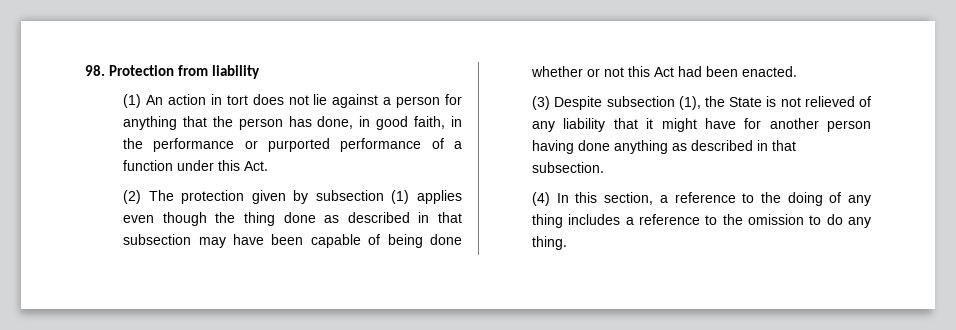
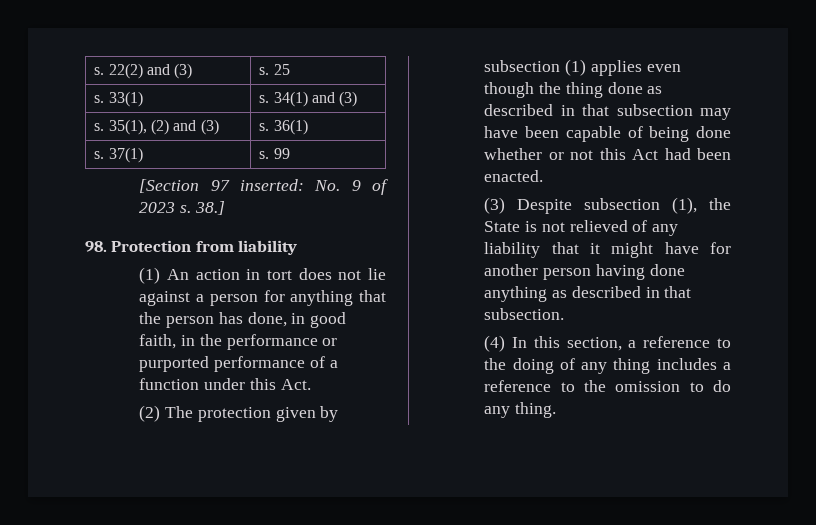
+ s. 22(2) and (3) | s. 25
+ s. 33(1) | s. 34(1) and (3)
+ s. 35(1), (2) and (3) | s. 36(1)
+ s. 37(1) | s. 99
+ [Section 97 inserted: No. 9 of 2023 s. 38.]

